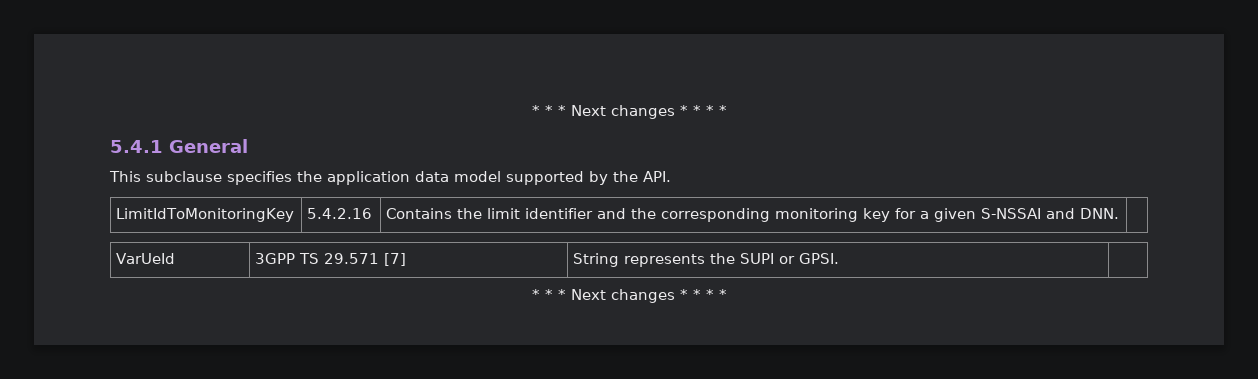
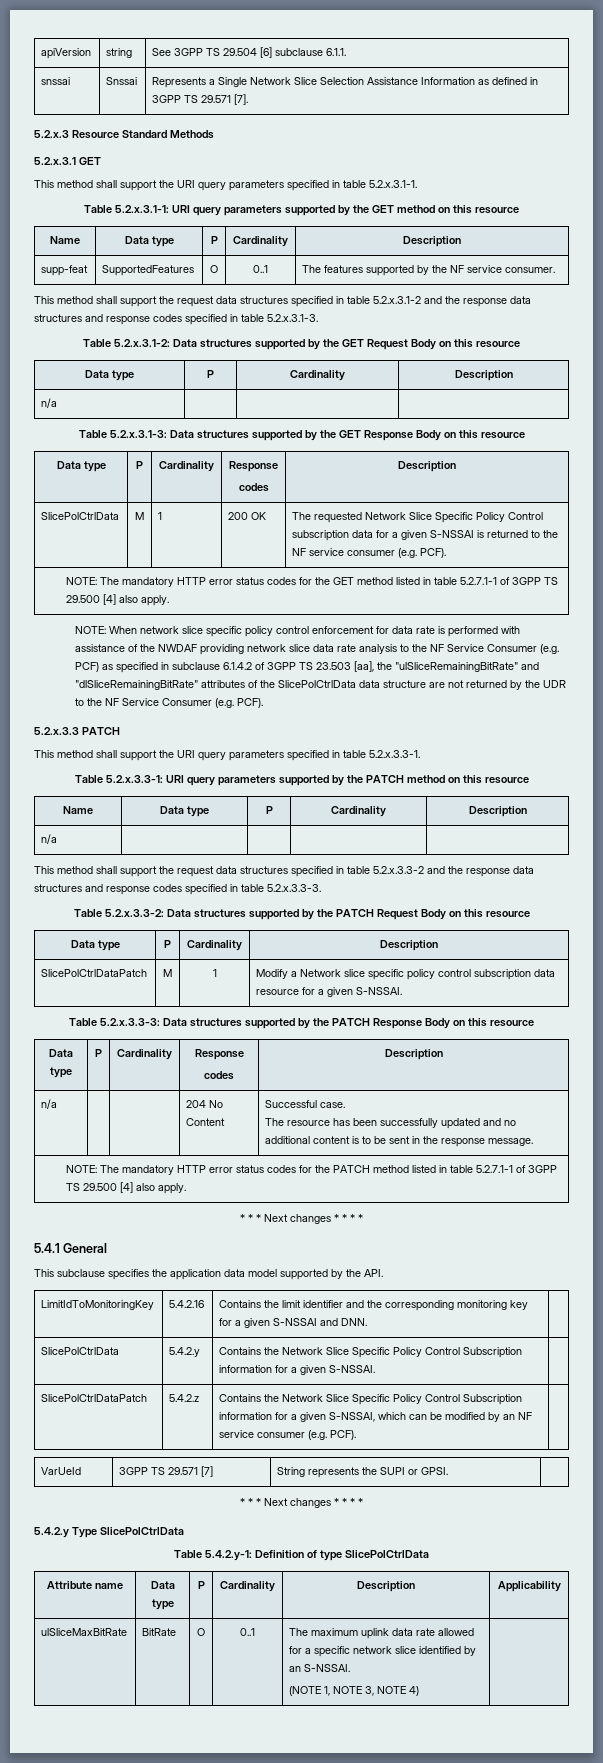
+ apiVersion | string | See 3GPP TS 29.504 [6] subclause 6.1.1.
+ snssai | Snssai | Represents a Single Network Slice Selection Assistance Information as defined in 3GPP TS 29.571 [7].
+ 5.2.x.3 Resource Standard Methods
+ 5.2.x.3.1 GET
+ This method shall support the URI query parameters specified in table 5.2.x.3.1-1.
+ Table 5.2.x.3.1-1: URI query parameters supported by the GET method on this resource
+ Name | Data type | P | Cardinality | Description
+ supp-feat | SupportedFeatures | O | 0..1 | The features supported by the NF service consumer.
+ This method shall support the request data structures specified in table 5.2.x.3.1-2 and the response data structures and response codes specified in table 5.2.x.3.1-3.
+ Table 5.2.x.3.1-2: Data structures supported by the GET Request Body on this resource
+ Data type | P | Cardinality | Description
+ n/a | | |
+ Table 5.2.x.3.1-3: Data structures supported by the GET Response Body on this resource
+ Data type | P | Cardinality | Response
+ codes | Description
+ SlicePolCtrlData | M | 1 | 200 OK | The requested Network Slice Specific Policy Control subscription data for a given S-NSSAI is returned to the NF service consumer (e.g. PCF).
+ NOTE: The mandatory HTTP error status codes for the GET method listed in table 5.2.7.1-1 of 3GPP TS 29.500 [4] also apply.
+ NOTE: When network slice specific policy control enforcement for data rate is performed with assistance of the NWDAF providing network slice data rate analysis to the NF Service Consumer (e.g. PCF) as specified in subclause 6.1.4.2 of 3GPP TS 23.503 [aa], the "ulSliceRemainingBitRate" and "dlSliceRemainingBitRate" attributes of the SlicePolCtrlData data structure are not returned by the UDR to the NF Service Consumer (e.g. PCF).
+ 5.2.x.3.3 PATCH
+ This method shall support the URI query parameters specified in table 5.2.x.3.3-1.
+ Table 5.2.x.3.3-1: URI query parameters supported by the PATCH method on this resource
+ Name | Data type | P | Cardinality | Description
+ n/a | | | |
+ This method shall support the request data structures specified in table 5.2.x.3.3-2 and the response data structures and response codes specified in table 5.2.x.3.3-3.
+ Table 5.2.x.3.3-2: Data structures supported by the PATCH Request Body on this resource
+ Data type | P | Cardinality | Description
+ SlicePolCtrlDataPatch | M | 1 | Modify a Network slice specific policy control subscription data resource for a given S-NSSAI.
+ Table 5.2.x.3.3-3: Data structures supported by the PATCH Response Body on this resource
+ Data type | P | Cardinality | Response
+ codes | Description
+ n/a | | | 204 No Content | Successful case.
+ The resource has been successfully updated and no additional content is to be sent in the response message.
+ NOTE: The mandatory HTTP error status codes for the PATCH method listed in table 5.2.7.1-1 of 3GPP TS 29.500 [4] also apply.
+ SlicePolCtrlData | 5.4.2.y | Contains the Network Slice Specific Policy Control Subscription information for a given S-NSSAI. |
+ SlicePolCtrlDataPatch | 5.4.2.z | Contains the Network Slice Specific Policy Control Subscription information for a given S-NSSAI, which can be modified by an NF service consumer (e.g. PCF). |
+ 5.4.2.y Type SlicePolCtrlData
+ Table 5.4.2.y-1: Definition of type SlicePolCtrlData
+ Attribute name | Data type | P | Cardinality | Description | Applicability
+ ulSliceMaxBitRate | BitRate | O | 0..1 | The maximum uplink data rate allowed for a specific network slice identified by an S-NSSAI.
+ (NOTE 1, NOTE 3, NOTE 4) |

